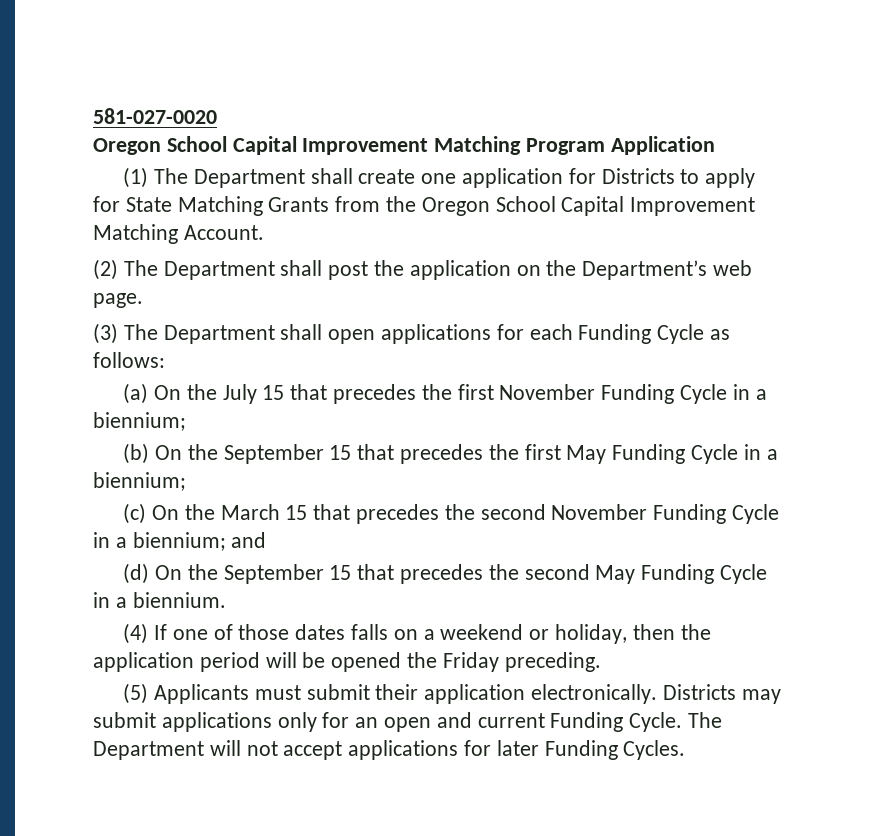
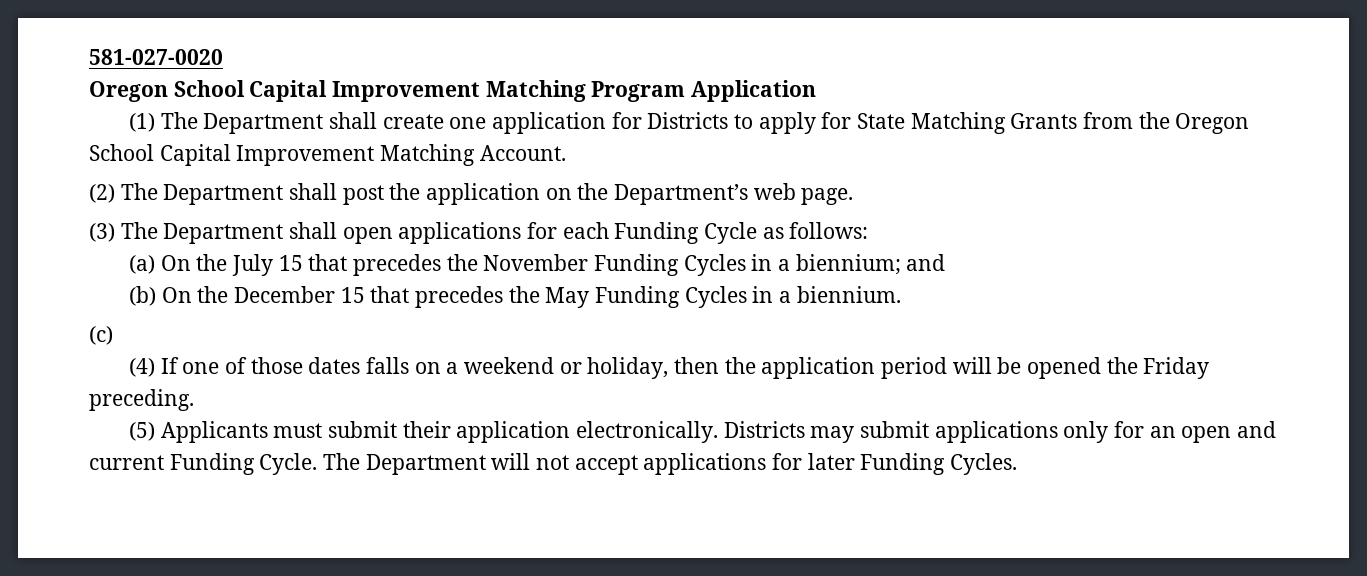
- (a) On the July 15 that precedes the first November Funding Cycle in a biennium;
- (b) On the September 15 that precedes the first May Funding Cycle in a biennium;
- (c) On the March 15 that precedes the second November Funding Cycle in a biennium; and
+ (a) On the July 15 that precedes the November Funding Cycles in a biennium; and
- (d) On the September 15 that precedes the second May Funding Cycle in a biennium.
+ (b) On the December 15 that precedes the May Funding Cycles in a biennium.
+ (c)

